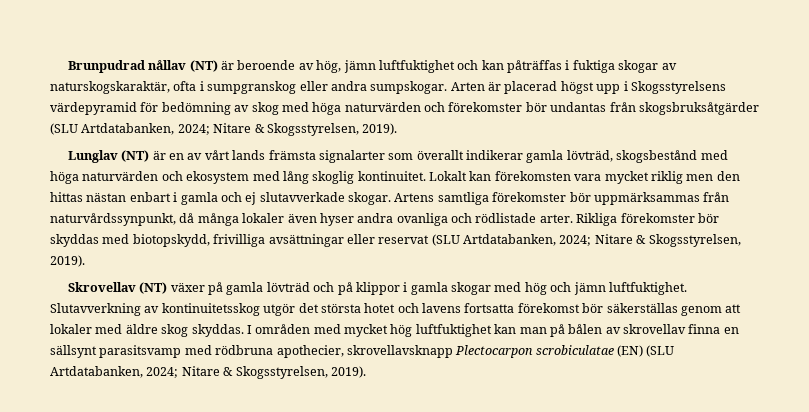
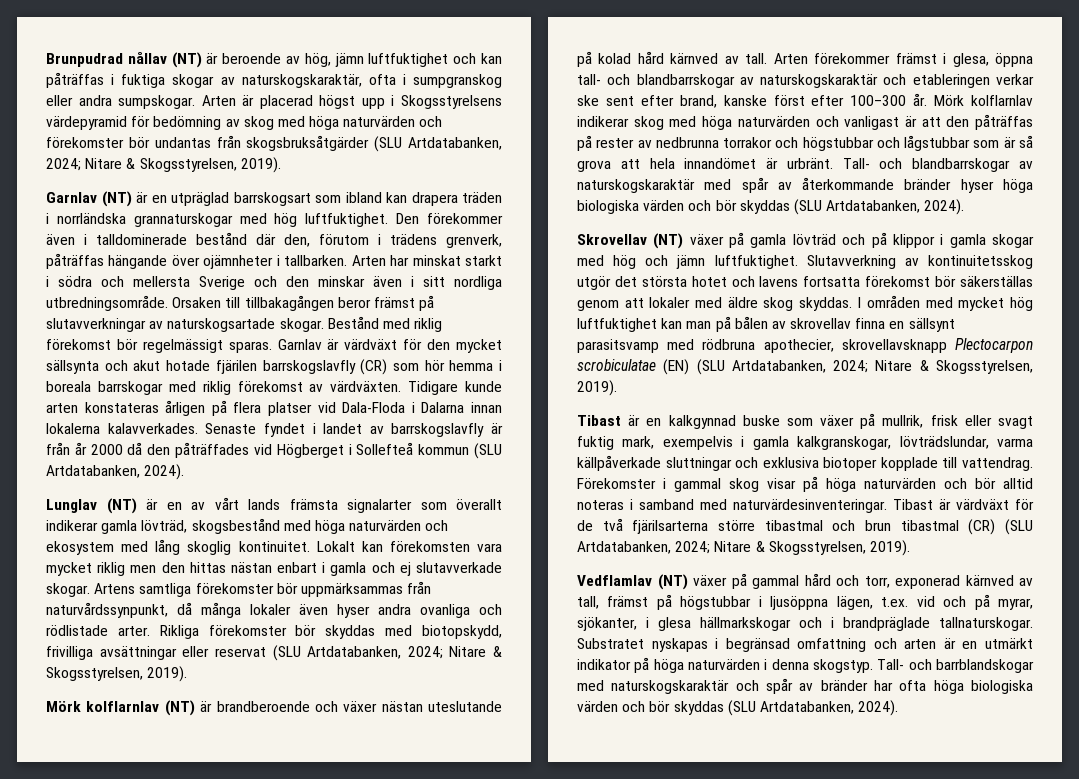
+ Garnlav (NT) är en utpräglad barrskogsart som ibland kan drapera träden i norrländska grannaturskogar med hög luftfuktighet. Den förekommer även i talldominerade bestånd där den, förutom i trädens grenverk, påträffas hängande över ojämnheter i tallbarken. Arten har minskat starkt i södra och mellersta Sverige och den minskar även i sitt nordliga utbredningsområde. Orsaken till tillbakagången beror främst på slutavverkningar av naturskogsartade skogar. Bestånd med riklig förekomst bör regelmässigt sparas. Garnlav är värdväxt för den mycket sällsynta och akut hotade fjärilen barrskogslavfly (CR) som hör hemma i boreala barrskogar med riklig förekomst av värdväxten. Tidigare kunde arten konstateras årligen på flera platser vid Dala-Floda i Dalarna innan lokalerna kalavverkades. Senaste fyndet i landet av barrskogslavfly är från år 2000 då den påträffades vid Högberget i Sollefteå kommun (SLU Artdatabanken, 2024).
+ Mörk kolflarnlav (NT) är brandberoende och växer nästan uteslutande på kolad hård kärnved av tall. Arten förekommer främst i glesa, öppna tall- och blandbarrskogar av naturskogskaraktär och etableringen verkar ske sent efter brand, kanske först efter 100–300 år. Mörk kolflarnlav indikerar skog med höga naturvärden och vanligast är att den påträffas på rester av nedbrunna torrakor och högstubbar och lågstubbar som är så grova att hela innandömet är urbränt. Tall- och blandbarrskogar av naturskogskaraktär med spår av återkommande bränder hyser höga biologiska värden och bör skyddas (SLU Artdatabanken, 2024).
+ Tibast är en kalkgynnad buske som växer på mullrik, frisk eller svagt fuktig mark, exempelvis i gamla kalkgranskogar, lövträdslundar, varma källpåverkade sluttningar och exklusiva biotoper kopplade till vattendrag. Förekomster i gammal skog visar på höga naturvärden och bör alltid noteras i samband med naturvärdesinventeringar. Tibast är värdväxt för de två fjärilsarterna större tibastmal och brun tibastmal (CR) (SLU Artdatabanken, 2024; Nitare & Skogsstyrelsen, 2019).
+ Vedflamlav (NT) växer på gammal hård och torr, exponerad kärnved av tall, främst på högstubbar i ljusöppna lägen, t.ex. vid och på myrar, sjökanter, i glesa hällmarkskogar och i brandpräglade tallnaturskogar. Substratet nyskapas i begränsad omfattning och arten är en utmärkt indikator på höga naturvärden i denna skogstyp. Tall- och barrblandskogar med naturskogskaraktär och spår av bränder har ofta höga biologiska värden och bör skyddas (SLU Artdatabanken, 2024).

